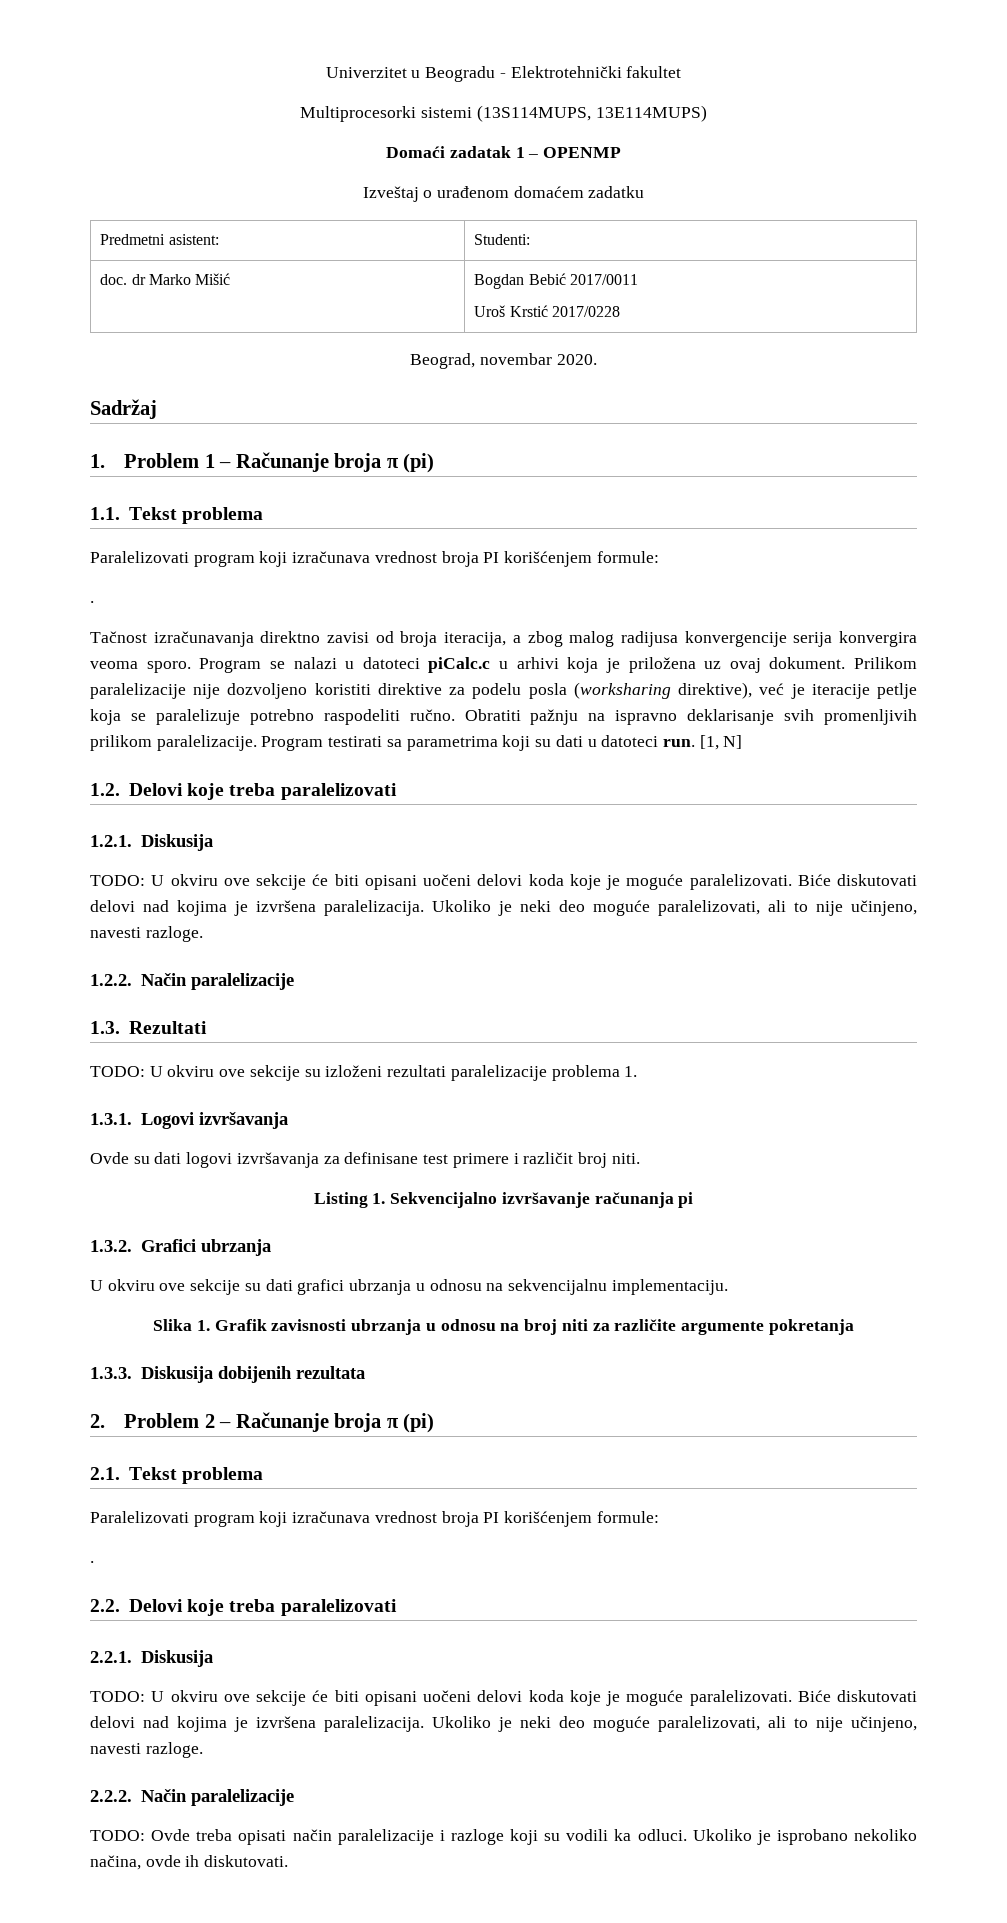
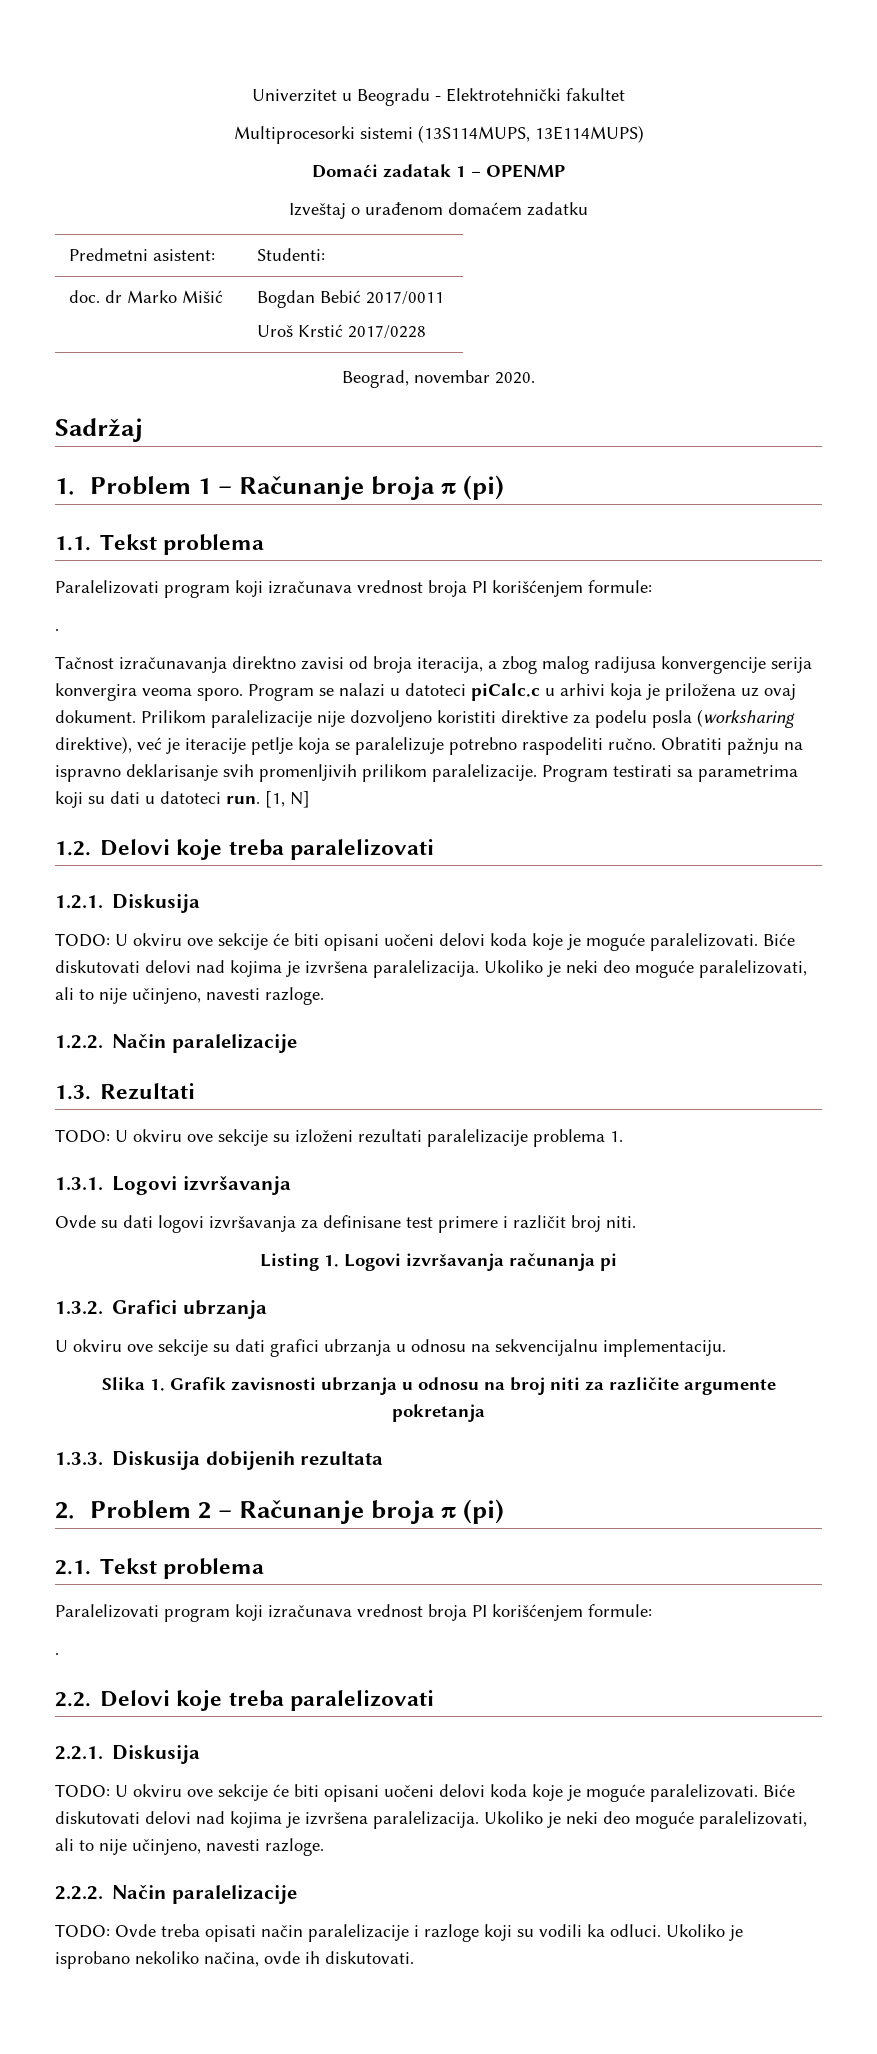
- Listing 1. Sekvencijalno izvršavanje računanja pi
+ Listing 1. Logovi izvršavanja računanja pi

